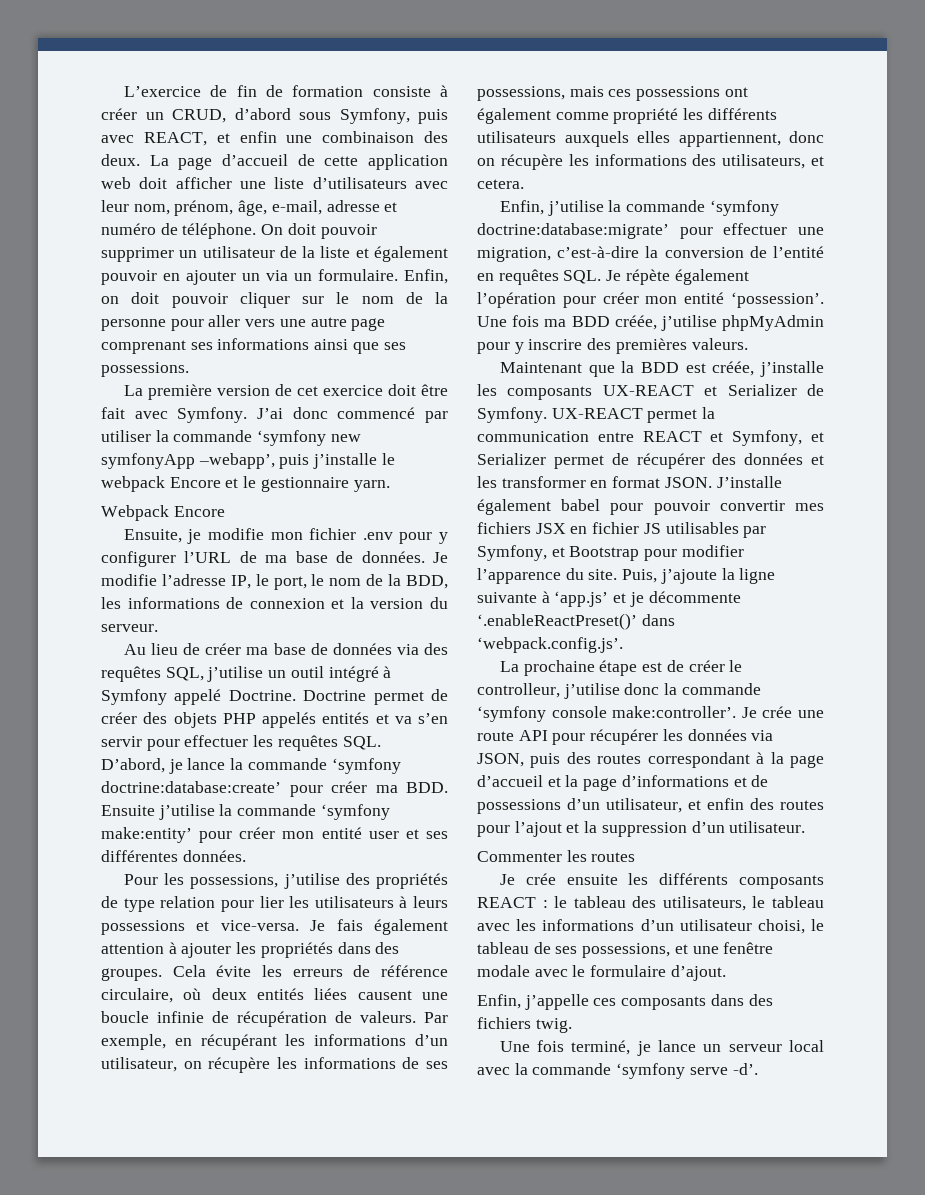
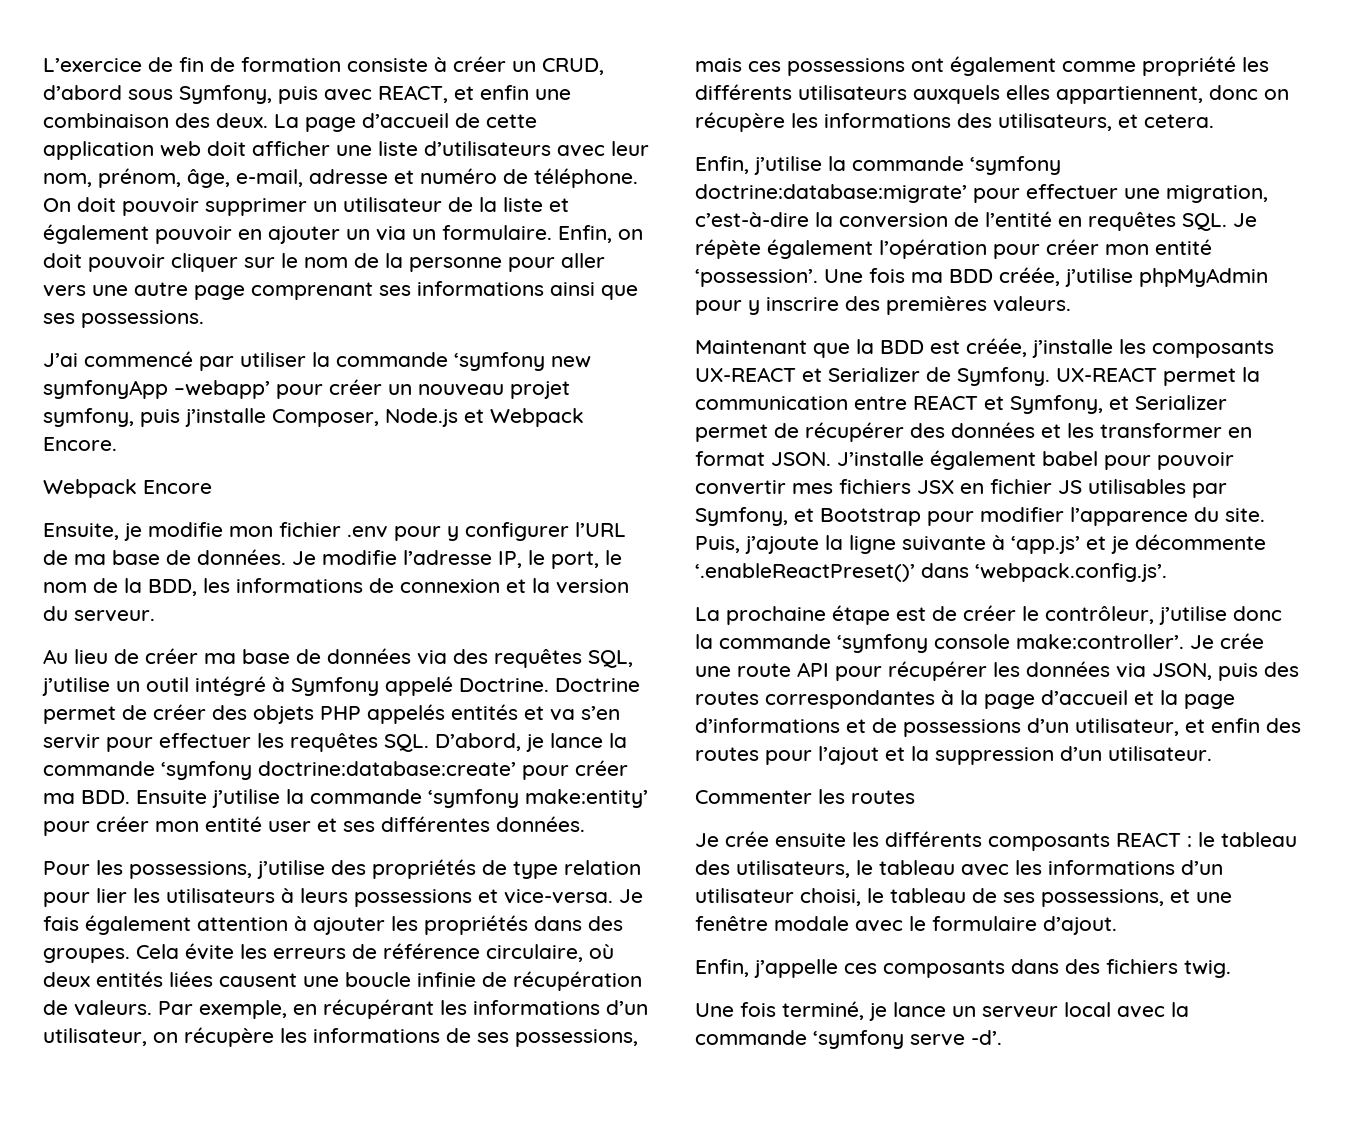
- La première version de cet exercice doit être fait avec Symfony. J’ai donc commencé par utiliser la commande ‘symfony new symfonyApp –webapp’, puis j’installe le webpack Encore et le gestionnaire yarn.
+ J’ai commencé par utiliser la commande ‘symfony new symfonyApp –webapp’ pour créer un nouveau projet symfony, puis j’installe Composer, Node.js et Webpack Encore.
- La prochaine étape est de créer le controlleur, j’utilise donc la commande ‘symfony console make:controller’.
+ La prochaine étape est de créer le contrôleur, j’utilise donc la commande ‘symfony console make:controller’.
- Je crée une route API pour récupérer les données via JSON, puis des routes correspondant à la page d’accueil et la page d’informations et de possessions d’un utilisateur, et enfin des routes pour l’ajout et la suppression d’un utilisateur.
+ Je crée une route API pour récupérer les données via JSON, puis des routes correspondantes à la page d’accueil et la page d’informations et de possessions d’un utilisateur, et enfin des routes pour l’ajout et la suppression d’un utilisateur.

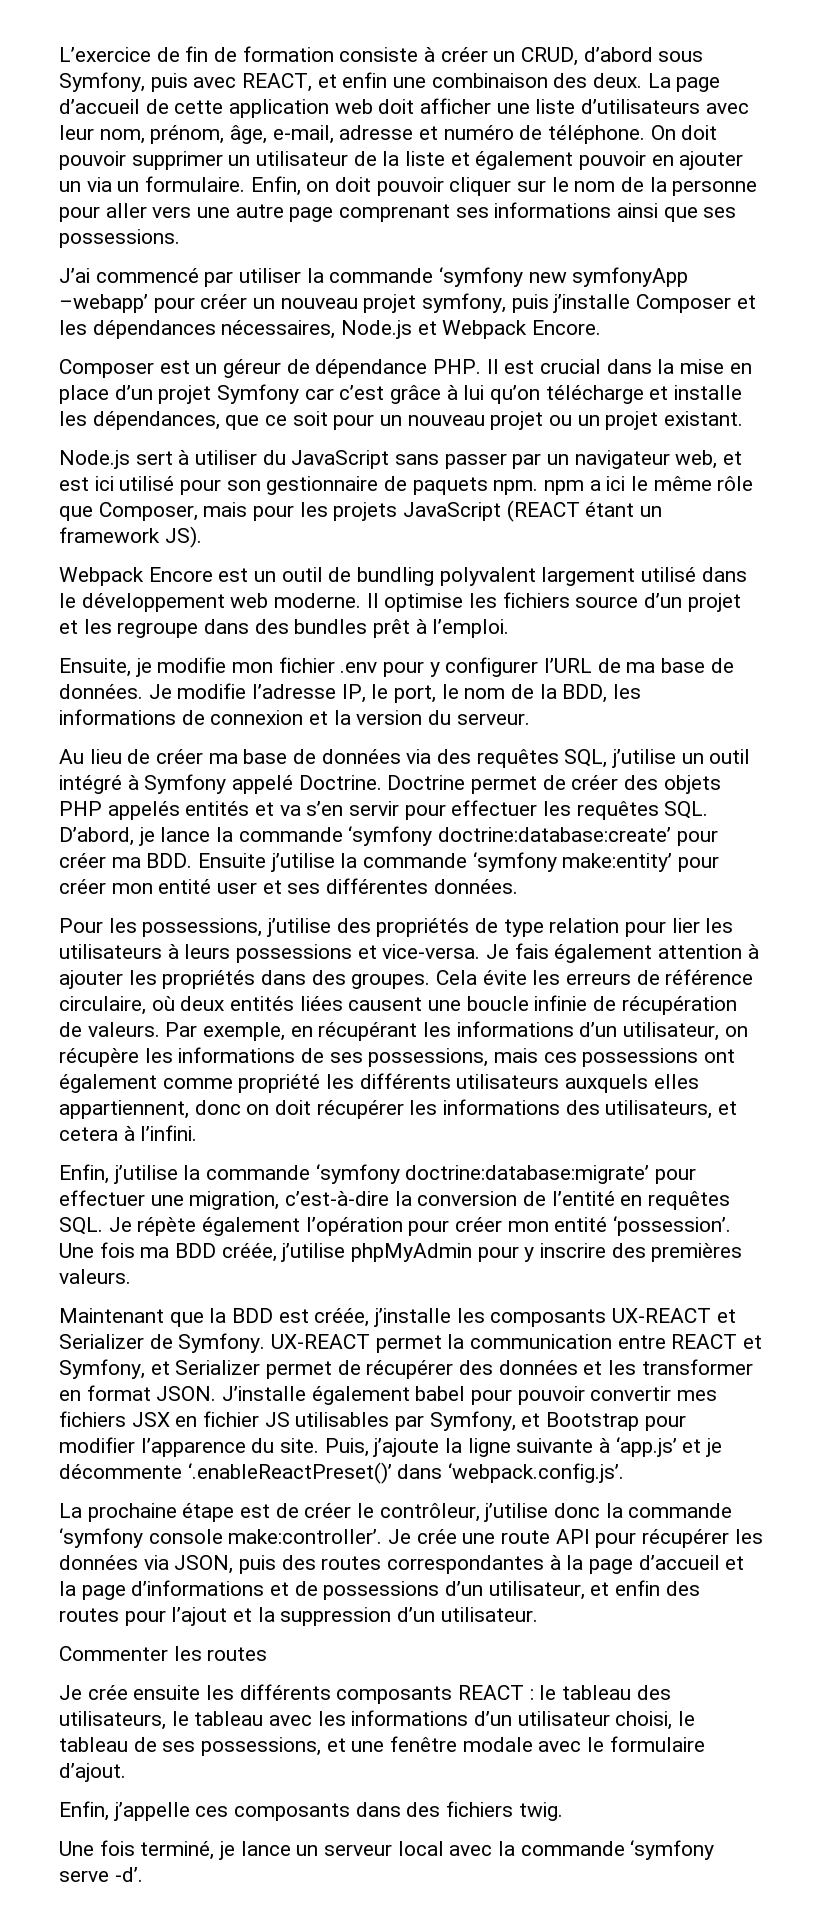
- J’ai commencé par utiliser la commande ‘symfony new symfonyApp –webapp’ pour créer un nouveau projet symfony, puis j’installe Composer, Node.js et Webpack Encore.
+ J’ai commencé par utiliser la commande ‘symfony new symfonyApp –webapp’ pour créer un nouveau projet symfony, puis j’installe Composer et les dépendances nécessaires, Node.js et Webpack Encore.
- Webpack Encore
+ Composer est un géreur de dépendance PHP. Il est crucial dans la mise en place d’un projet Symfony car c’est grâce à lui qu’on télécharge et installe les dépendances, que ce soit pour un nouveau projet ou un projet existant.
+ Node.js sert à utiliser du JavaScript sans passer par un navigateur web, et est ici utilisé pour son gestionnaire de paquets npm. npm a ici le même rôle que Composer, mais pour les projets JavaScript (REACT étant un framework JS).
+ Webpack Encore est un outil de bundling polyvalent largement utilisé dans le développement web moderne. Il optimise les fichiers source d’un projet et les regroupe dans des bundles prêt à l’emploi.
- Par exemple, en récupérant les informations d’un utilisateur, on récupère les informations de ses possessions, mais ces possessions ont également comme propriété les différents utilisateurs auxquels elles appartiennent, donc on récupère les informations des utilisateurs, et cetera.
+ Par exemple, en récupérant les informations d’un utilisateur, on récupère les informations de ses possessions, mais ces possessions ont également comme propriété les différents utilisateurs auxquels elles appartiennent, donc on doit récupérer les informations des utilisateurs, et cetera à l’infini.

